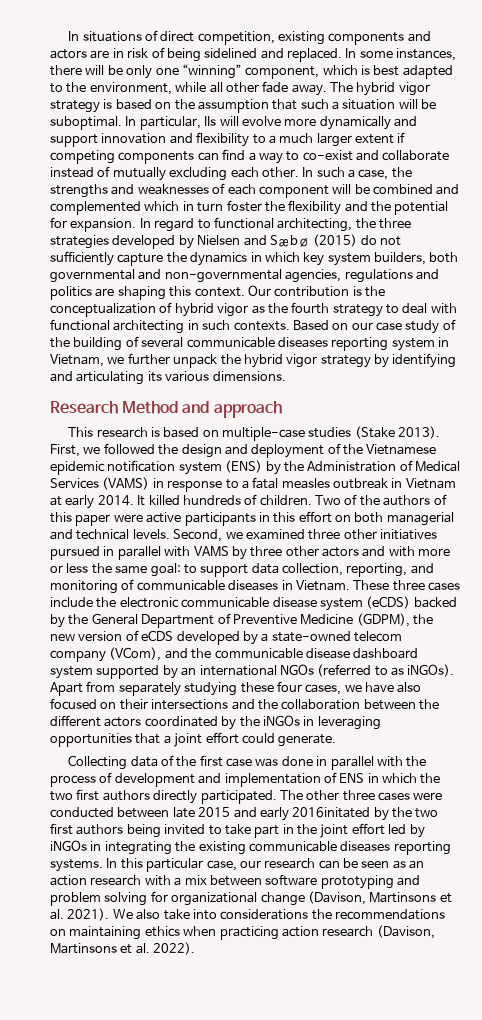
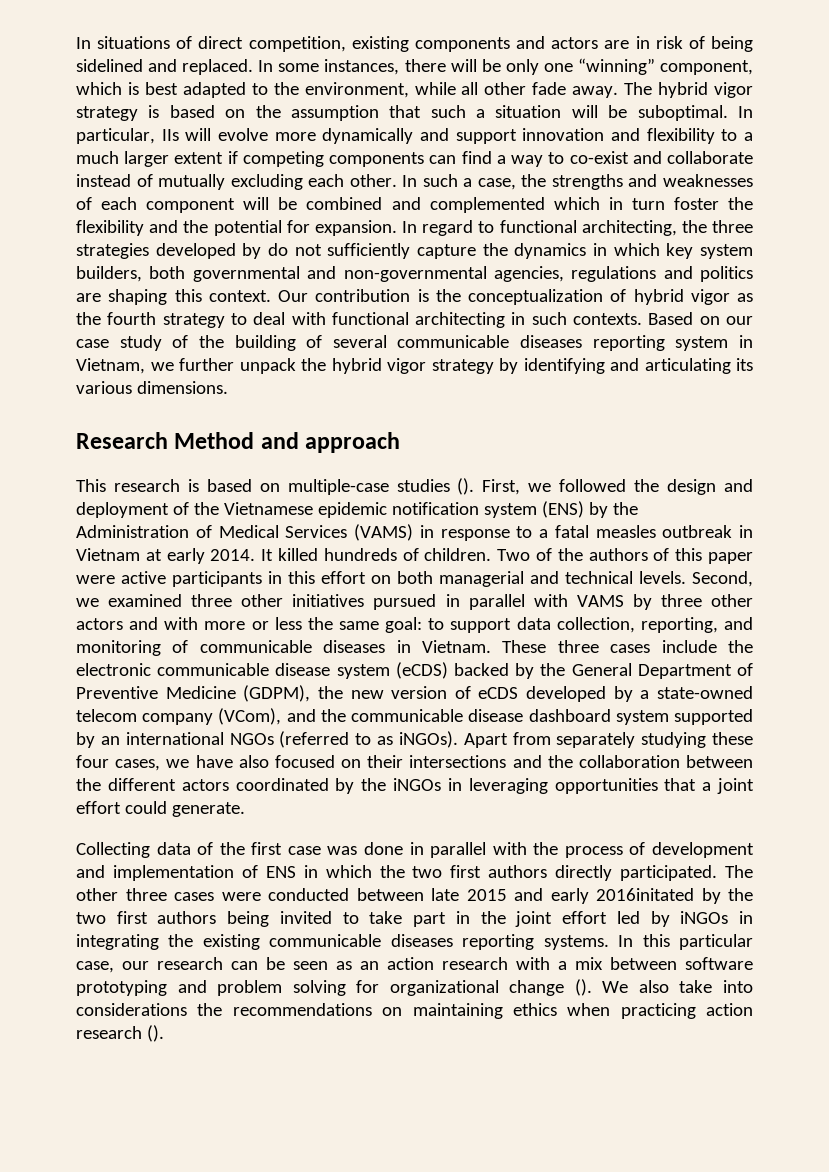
- In regard to functional architecting, the three strategies developed by Nielsen and Sæbø (2015) do not sufficiently capture the dynamics in which key system builders, both governmental and non-governmental agencies, regulations and politics are shaping this context.
+ In regard to functional architecting, the three strategies developed by do not sufficiently capture the dynamics in which key system builders, both governmental and non-governmental agencies, regulations and politics are shaping this context.
- This research is based on multiple-case studies (Stake 2013).
+ This research is based on multiple-case studies ().
- In this particular case, our research can be seen as an action research with a mix between software prototyping and problem solving for organizational change (Davison, Martinsons et al. 2021).
+ In this particular case, our research can be seen as an action research with a mix between software prototyping and problem solving for organizational change ().
- We also take into considerations the recommendations on maintaining ethics when practicing action research (Davison, Martinsons et al. 2022).
+ We also take into considerations the recommendations on maintaining ethics when practicing action research ().

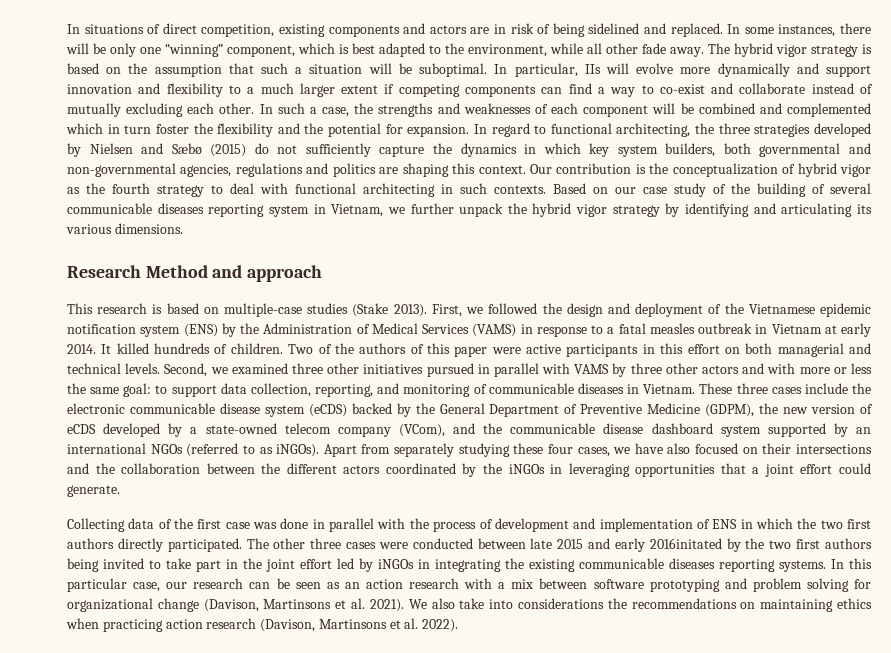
- In regard to functional architecting, the three strategies developed by do not sufficiently capture the dynamics in which key system builders, both governmental and non-governmental agencies, regulations and politics are shaping this context.
+ In regard to functional architecting, the three strategies developed by Nielsen and Sæbø (2015) do not sufficiently capture the dynamics in which key system builders, both governmental and non-governmental agencies, regulations and politics are shaping this context.
- This research is based on multiple-case studies ().
+ This research is based on multiple-case studies (Stake 2013).
- In this particular case, our research can be seen as an action research with a mix between software prototyping and problem solving for organizational change ().
+ In this particular case, our research can be seen as an action research with a mix between software prototyping and problem solving for organizational change (Davison, Martinsons et al. 2021).
- We also take into considerations the recommendations on maintaining ethics when practicing action research ().
+ We also take into considerations the recommendations on maintaining ethics when practicing action research (Davison, Martinsons et al. 2022).

